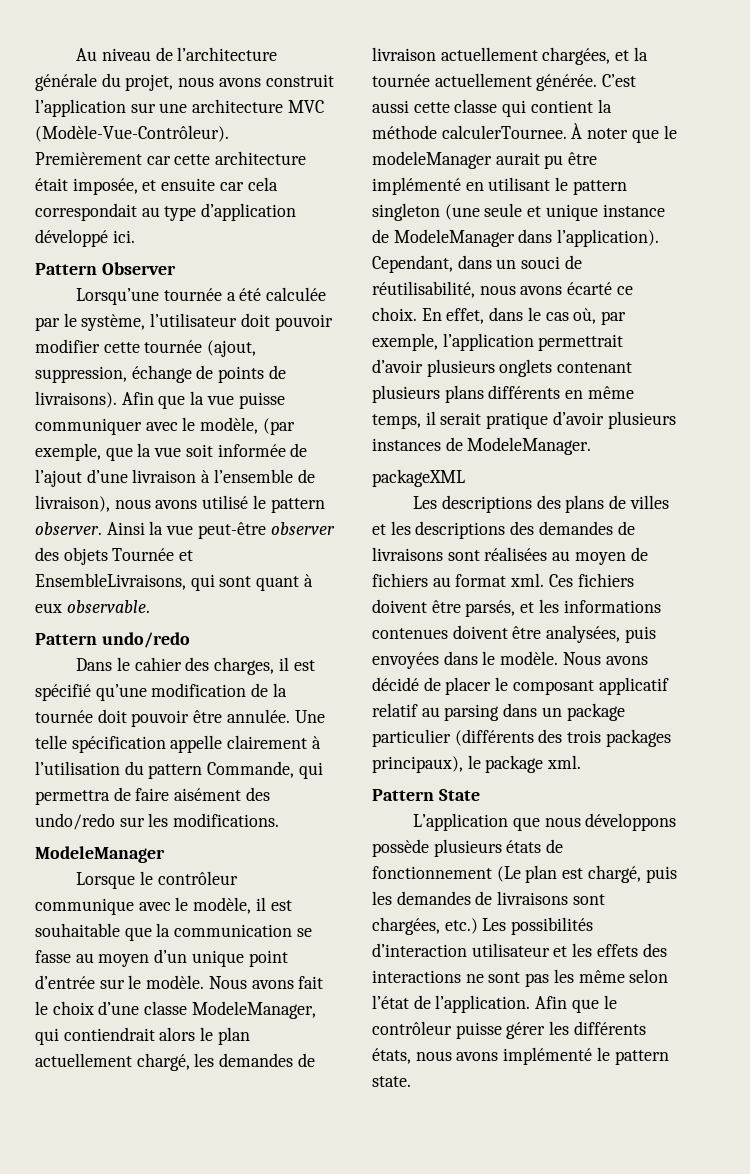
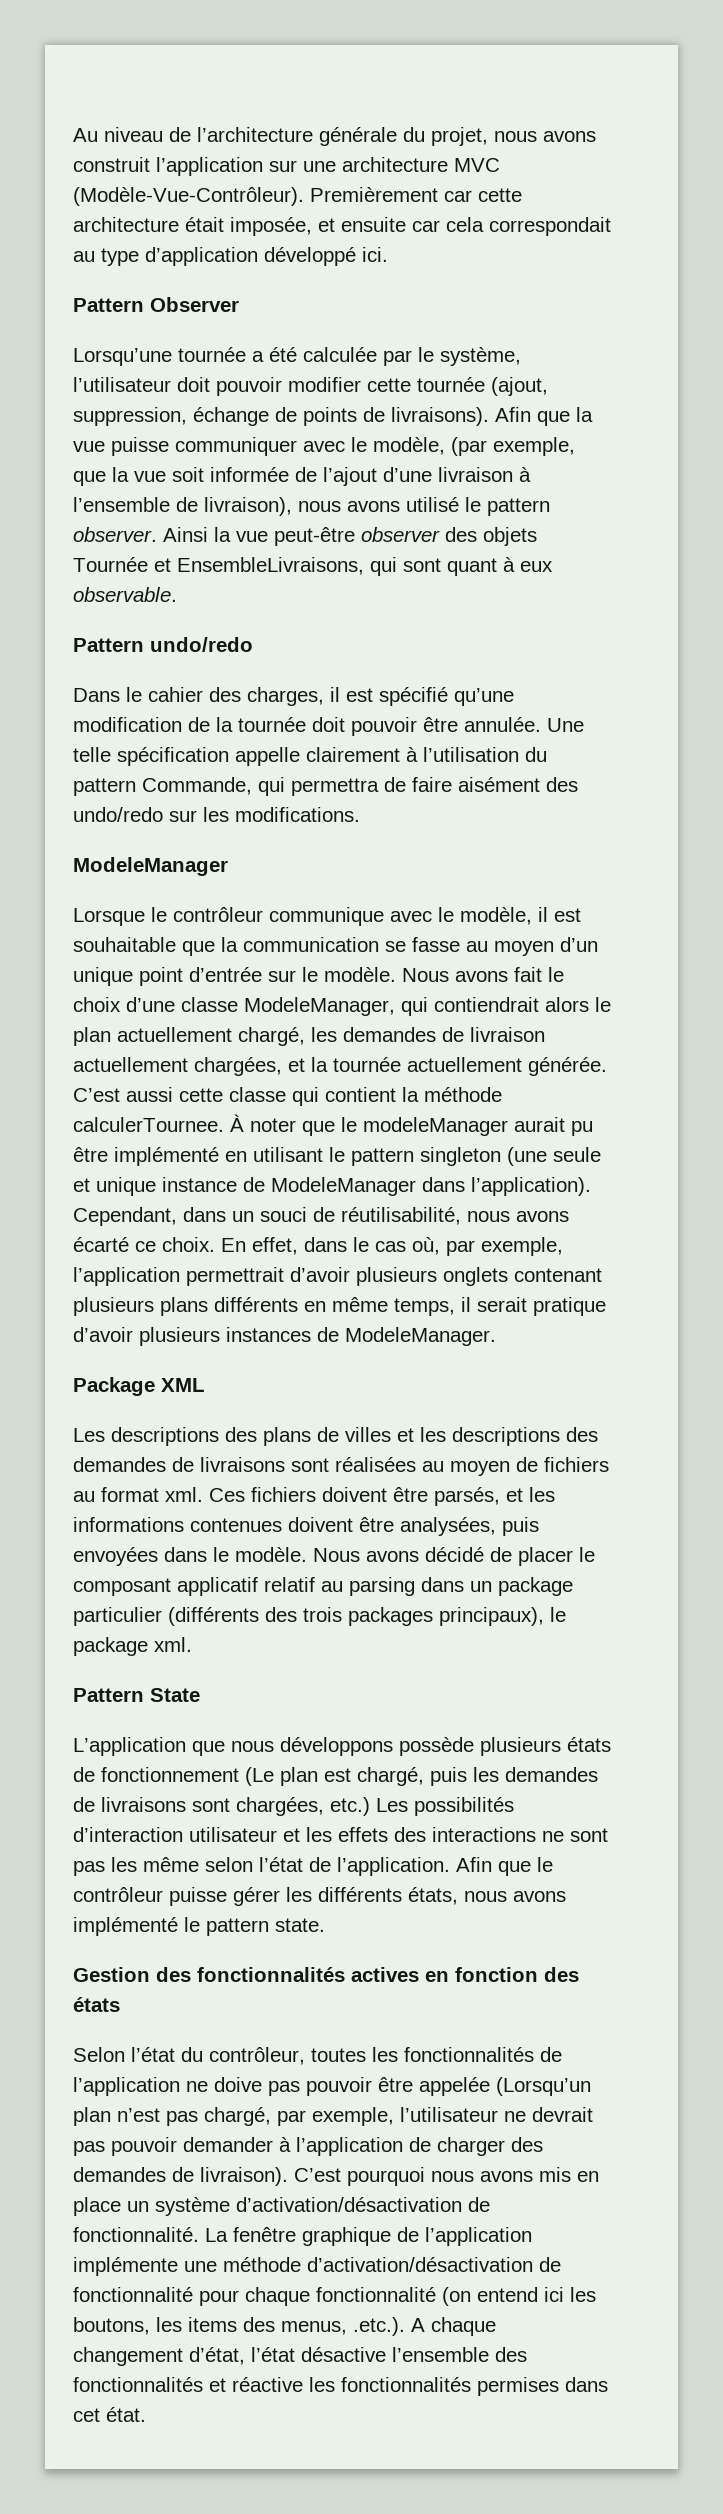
- packageXML
+ Package XML
+ Gestion des fonctionnalités actives en fonction des états
+ Selon l’état du contrôleur, toutes les fonctionnalités de l’application ne doive pas pouvoir être appelée (Lorsqu’un plan n’est pas chargé, par exemple, l’utilisateur ne devrait pas pouvoir demander à l’application de charger des demandes de livraison). C’est pourquoi nous avons mis en place un système d’activation/désactivation de fonctionnalité. La fenêtre graphique de l’application implémente une méthode d’activation/désactivation de fonctionnalité pour chaque fonctionnalité (on entend ici les boutons, les items des menus, .etc.). A chaque changement d’état, l’état désactive l’ensemble des fonctionnalités et réactive les fonctionnalités permises dans cet état.

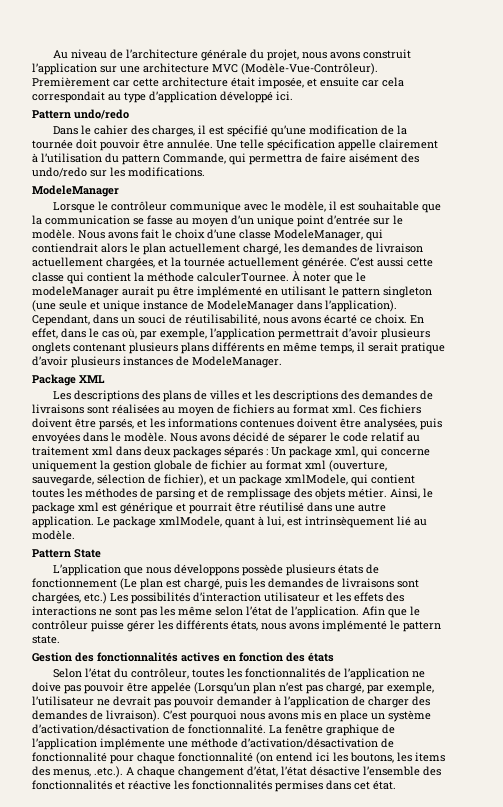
- Pattern Observer
- Lorsqu’une tournée a été calculée par le système, l’utilisateur doit pouvoir modifier cette tournée (ajout, suppression, échange de points de livraisons). Afin que la vue puisse communiquer avec le modèle, (par exemple, que la vue soit informée de l’ajout d’une livraison à l’ensemble de livraison), nous avons utilisé le pattern observer. Ainsi la vue peut-être observer des objets Tournée et EnsembleLivraisons, qui sont quant à eux observable.
- Nous avons décidé de placer le composant applicatif relatif au parsing dans un package particulier (différents des trois packages principaux), le package xml.
+ Nous avons décidé de séparer le code relatif au traitement xml dans deux packages séparés : Un package xml, qui concerne uniquement la gestion globale de fichier au format xml (ouverture, sauvegarde, sélection de fichier), et un package xmlModele, qui contient toutes les méthodes de parsing et de remplissage des objets métier. Ainsi, le package xml est générique et pourrait être réutilisé dans une autre application. Le package xmlModele, quant à lui, est intrinsèquement lié au modèle.

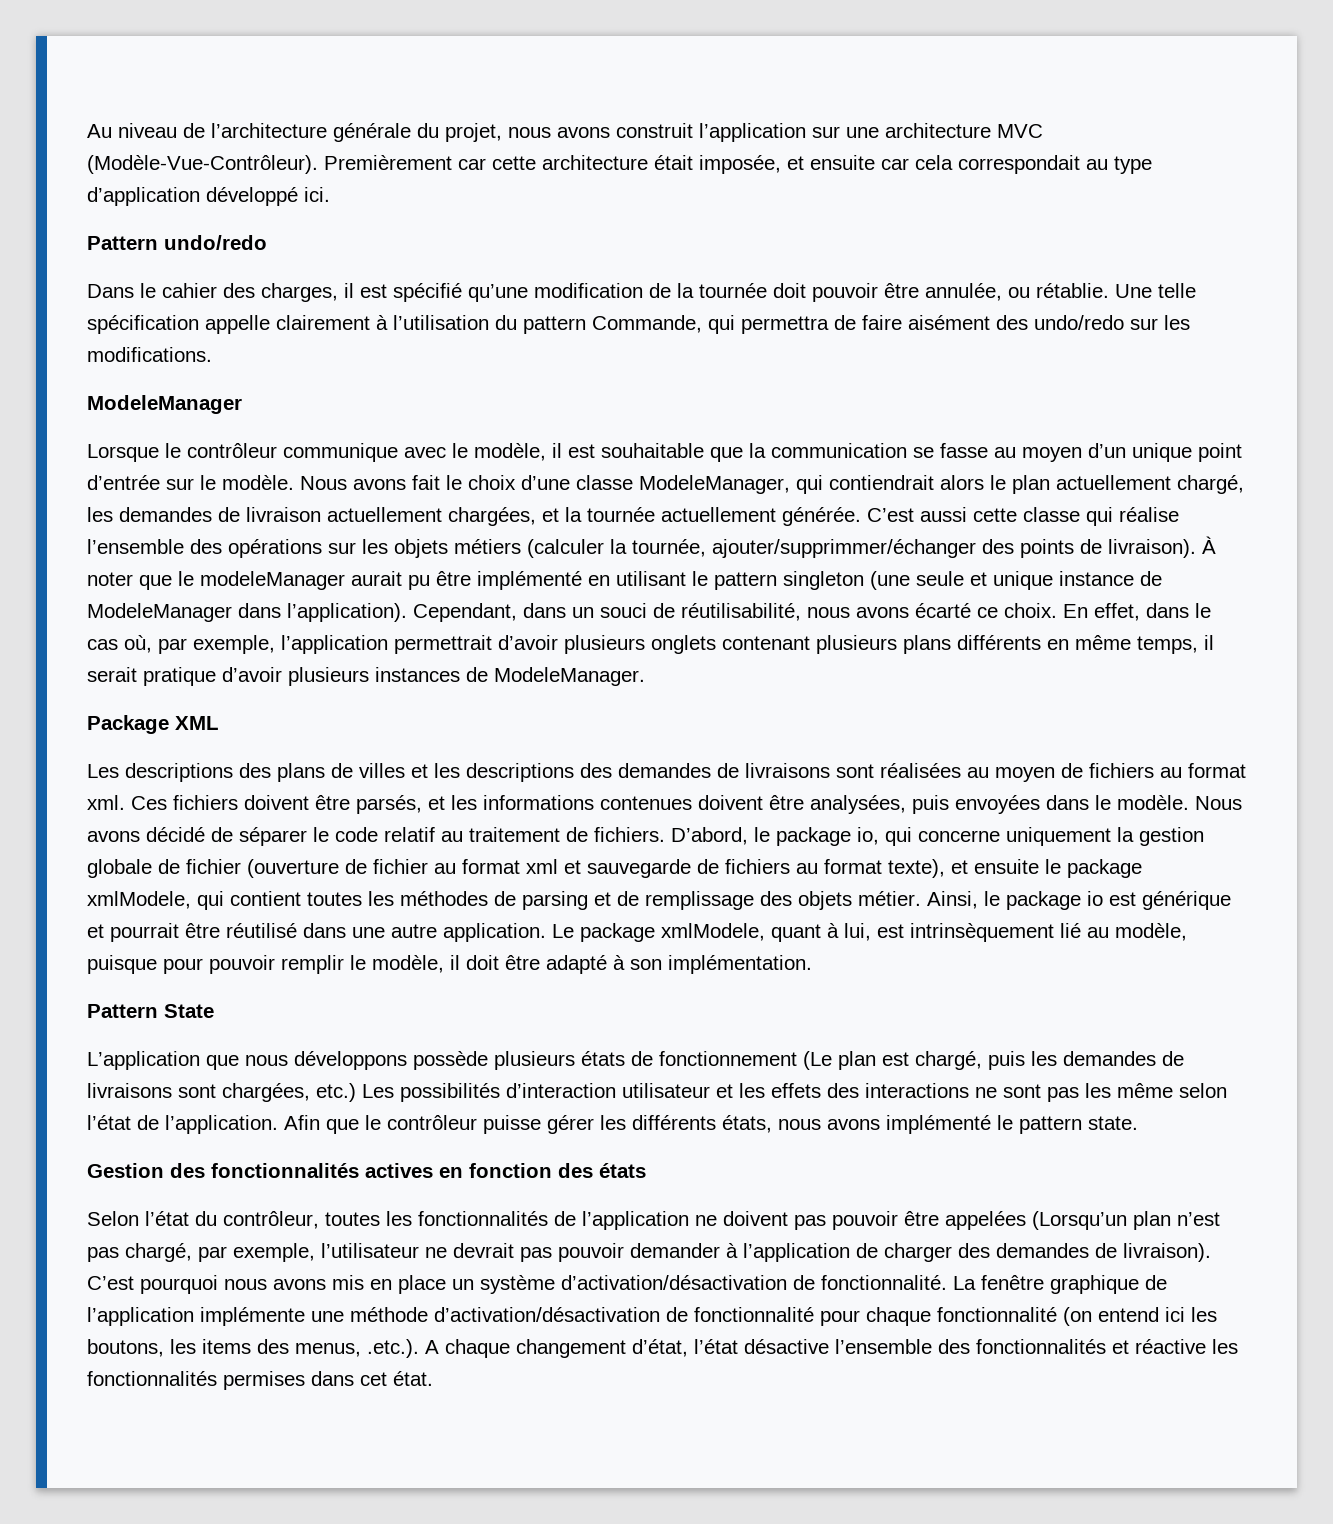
- Dans le cahier des charges, il est spécifié qu’une modification de la tournée doit pouvoir être annulée.
+ Dans le cahier des charges, il est spécifié qu’une modification de la tournée doit pouvoir être annulée, ou rétablie.
- C’est aussi cette classe qui contient la méthode calculerTournee.
+ C’est aussi cette classe qui réalise l’ensemble des opérations sur les objets métiers (calculer la tournée, ajouter/supprimmer/échanger des points de livraison).
- Nous avons décidé de séparer le code relatif au traitement xml dans deux packages séparés : Un package xml, qui concerne uniquement la gestion globale de fichier au format xml (ouverture, sauvegarde, sélection de fichier), et un package xmlModele, qui contient toutes les méthodes de parsing et de remplissage des objets métier.
+ Nous avons décidé de séparer le code relatif au traitement de fichiers. D’abord, le package io, qui concerne uniquement la gestion globale de fichier (ouverture de fichier au format xml et sauvegarde de fichiers au format texte), et ensuite le package xmlModele, qui contient toutes les méthodes de parsing et de remplissage des objets métier.
- Ainsi, le package xml est générique et pourrait être réutilisé dans une autre application.
+ Ainsi, le package io est générique et pourrait être réutilisé dans une autre application.
- Le package xmlModele, quant à lui, est intrinsèquement lié au modèle.
+ Le package xmlModele, quant à lui, est intrinsèquement lié au modèle, puisque pour pouvoir remplir le modèle, il doit être adapté à son implémentation.
- Selon l’état du contrôleur, toutes les fonctionnalités de l’application ne doive pas pouvoir être appelée (Lorsqu’un plan n’est pas chargé, par exemple, l’utilisateur ne devrait pas pouvoir demander à l’application de charger des demandes de livraison).
+ Selon l’état du contrôleur, toutes les fonctionnalités de l’application ne doivent pas pouvoir être appelées (Lorsqu’un plan n’est pas chargé, par exemple, l’utilisateur ne devrait pas pouvoir demander à l’application de charger des demandes de livraison).

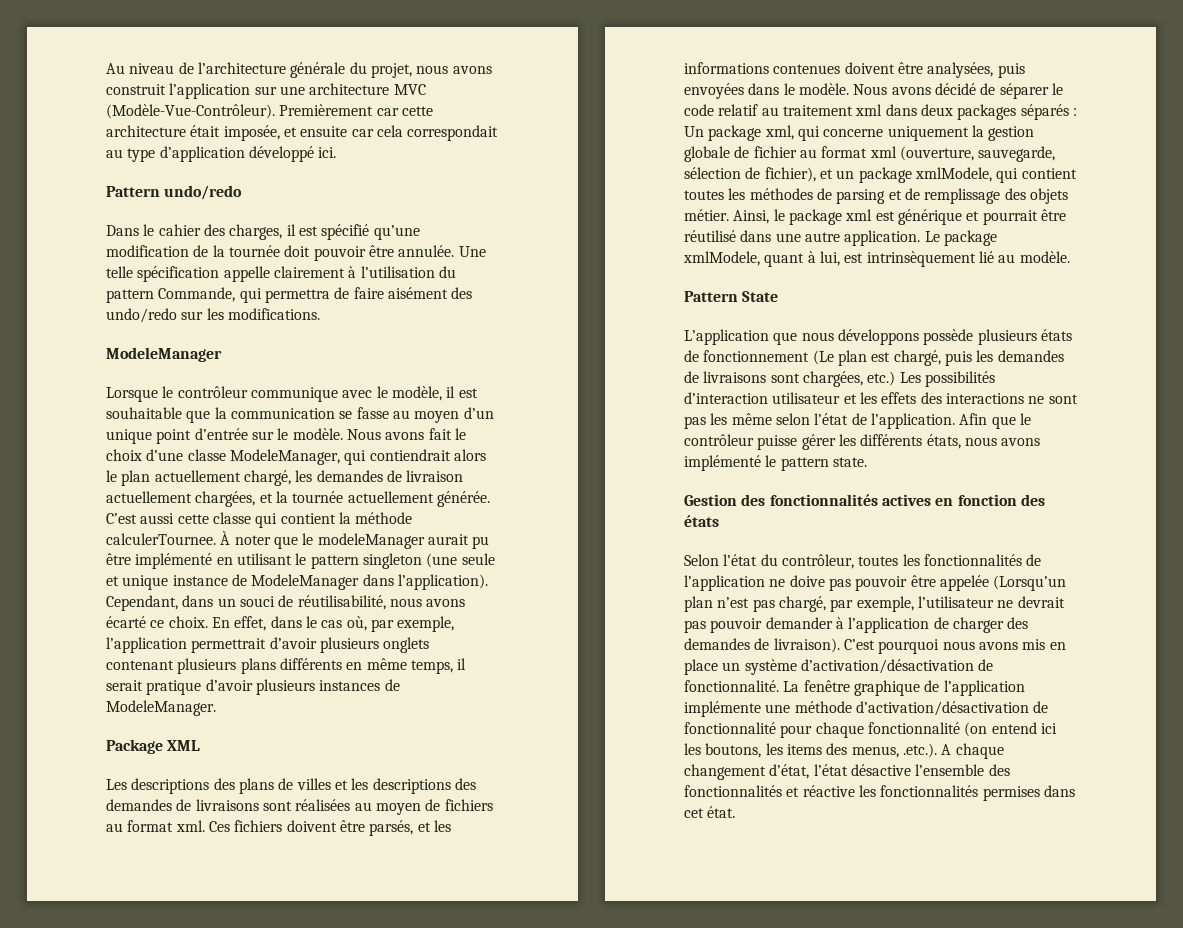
- Dans le cahier des charges, il est spécifié qu’une modification de la tournée doit pouvoir être annulée, ou rétablie.
+ Dans le cahier des charges, il est spécifié qu’une modification de la tournée doit pouvoir être annulée.
- C’est aussi cette classe qui réalise l’ensemble des opérations sur les objets métiers (calculer la tournée, ajouter/supprimmer/échanger des points de livraison).
+ C’est aussi cette classe qui contient la méthode calculerTournee.
- Nous avons décidé de séparer le code relatif au traitement de fichiers. D’abord, le package io, qui concerne uniquement la gestion globale de fichier (ouverture de fichier au format xml et sauvegarde de fichiers au format texte), et ensuite le package xmlModele, qui contient toutes les méthodes de parsing et de remplissage des objets métier.
+ Nous avons décidé de séparer le code relatif au traitement xml dans deux packages séparés : Un package xml, qui concerne uniquement la gestion globale de fichier au format xml (ouverture, sauvegarde, sélection de fichier), et un package xmlModele, qui contient toutes les méthodes de parsing et de remplissage des objets métier.
- Ainsi, le package io est générique et pourrait être réutilisé dans une autre application.
+ Ainsi, le package xml est générique et pourrait être réutilisé dans une autre application.
- Le package xmlModele, quant à lui, est intrinsèquement lié au modèle, puisque pour pouvoir remplir le modèle, il doit être adapté à son implémentation.
+ Le package xmlModele, quant à lui, est intrinsèquement lié au modèle.
- Selon l’état du contrôleur, toutes les fonctionnalités de l’application ne doivent pas pouvoir être appelées (Lorsqu’un plan n’est pas chargé, par exemple, l’utilisateur ne devrait pas pouvoir demander à l’application de charger des demandes de livraison).
+ Selon l’état du contrôleur, toutes les fonctionnalités de l’application ne doive pas pouvoir être appelée (Lorsqu’un plan n’est pas chargé, par exemple, l’utilisateur ne devrait pas pouvoir demander à l’application de charger des demandes de livraison).

